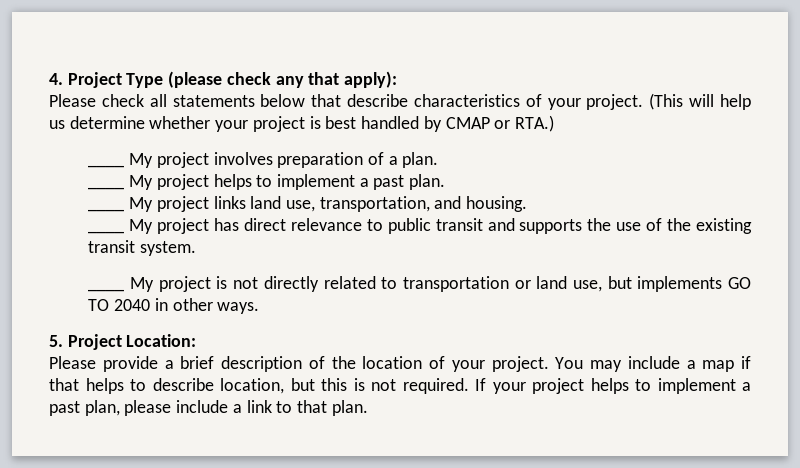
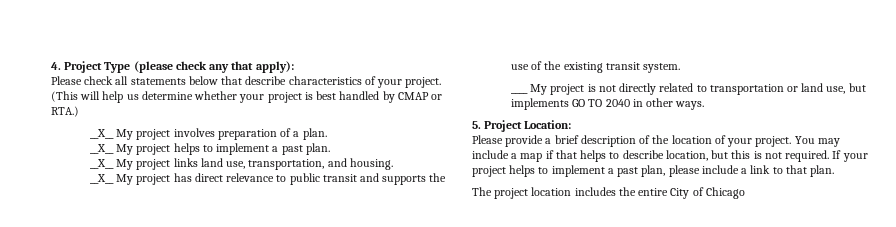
- ____ My project involves preparation of a plan.
+ __X__ My project involves preparation of a plan.
- ____ My project helps to implement a past plan.
+ __X__ My project helps to implement a past plan.
- ____ My project links land use, transportation, and housing.
+ __X__ My project links land use, transportation, and housing.
- ____ My project has direct relevance to public transit and supports the use of the existing transit system.
+ __X__ My project has direct relevance to public transit and supports the use of the existing transit system.
+ The project location includes the entire City of Chicago

